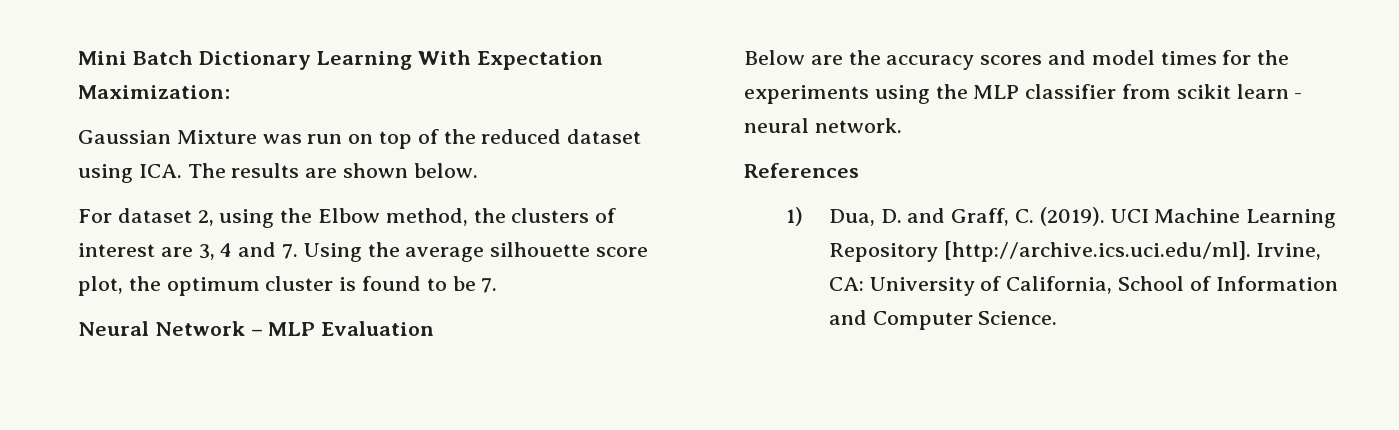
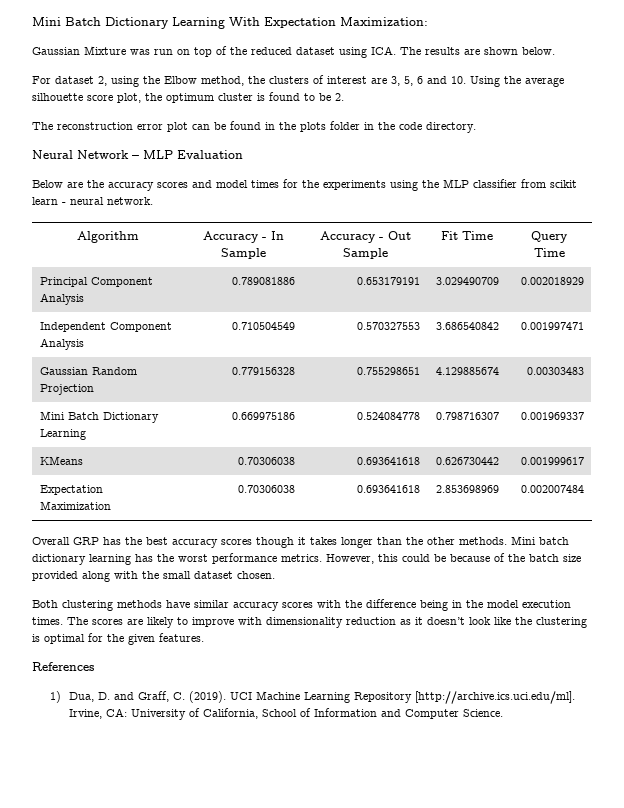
- For dataset 2, using the Elbow method, the clusters of interest are 3, 4 and 7. Using the average silhouette score plot, the optimum cluster is found to be 7.
+ For dataset 2, using the Elbow method, the clusters of interest are 3, 5, 6 and 10. Using the average silhouette score plot, the optimum cluster is found to be 2.
+ The reconstruction error plot can be found in the plots folder in the code directory.
+ Algorithm | Accuracy - In Sample | Accuracy - Out Sample | Fit Time | Query Time
+ Principal Component Analysis | 0.789081886 | 0.653179191 | 3.029490709 | 0.002018929
+ Independent Component Analysis | 0.710504549 | 0.570327553 | 3.686540842 | 0.001997471
+ Gaussian Random Projection | 0.779156328 | 0.755298651 | 4.129885674 | 0.00303483
+ Mini Batch Dictionary Learning | 0.669975186 | 0.524084778 | 0.798716307 | 0.001969337
+ KMeans | 0.70306038 | 0.693641618 | 0.626730442 | 0.001999617
+ Expectation Maximization | 0.70306038 | 0.693641618 | 2.853698969 | 0.002007484
+ Overall GRP has the best accuracy scores though it takes longer than the other methods. Mini batch dictionary learning has the worst performance metrics. However, this could be because of the batch size provided along with the small dataset chosen.
+ Both clustering methods have similar accuracy scores with the difference being in the model execution times. The scores are likely to improve with dimensionality reduction as it doesn’t look like the clustering is optimal for the given features.

